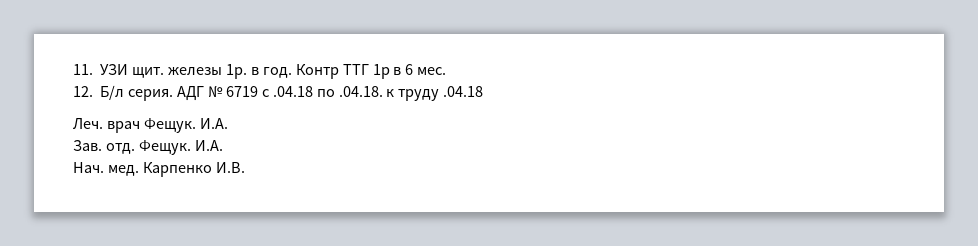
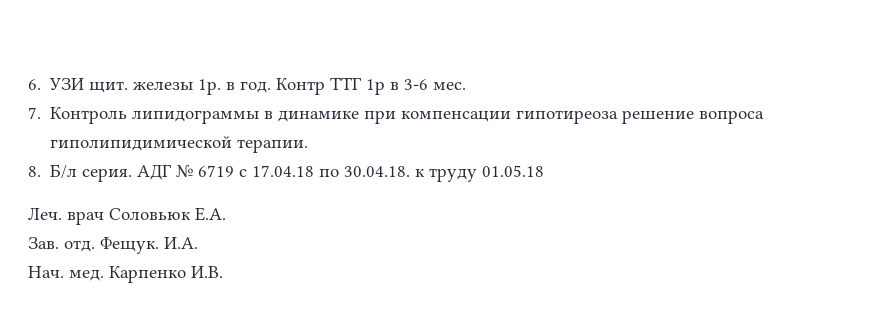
- 11. УЗИ щит. железы 1р. в год.
+ 6. УЗИ щит. железы 1р. в год.
- Контр ТТГ 1р в 6 мес.
+ Контр ТТГ 1р в 3-6 мес.
- 12. Б/л серия.
+ 7. Контроль липидограммы в динамике при компенсации гипотиреоза решение вопроса гиполипидимической терапии.
+ 8. Б/л серия.
- АДГ № 6719 с .04.18 по .04.18. к труду .04.18
+ АДГ № 6719 с 17.04.18 по 30.04.18. к труду 01.05.18
- Леч. врач Фещук. И.А.
+ Леч. врач Соловьюк Е.А.

